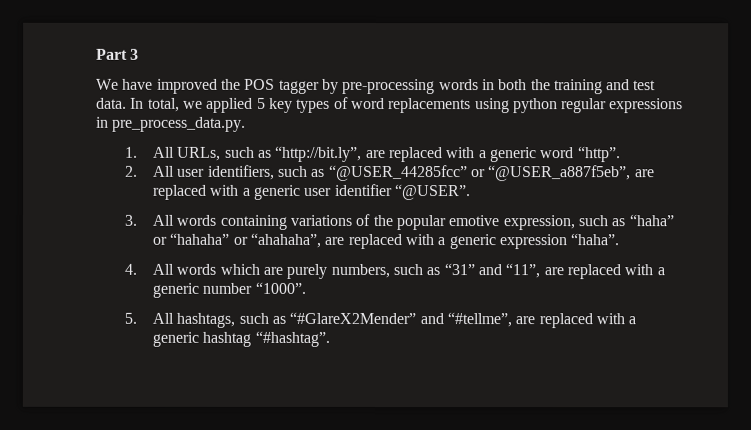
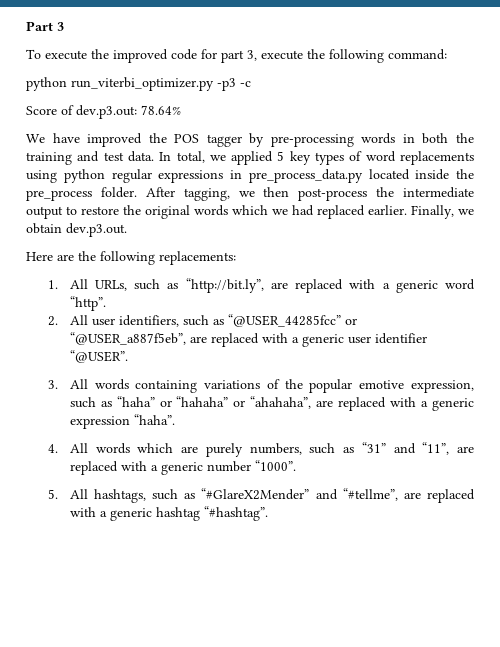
+ To execute the improved code for part 3, execute the following command:
+ python run_viterbi_optimizer.py -p3 -c
+ Score of dev.p3.out: 78.64%
- In total, we applied 5 key types of word replacements using python regular expressions in pre_process_data.py.
+ In total, we applied 5 key types of word replacements using python regular expressions in pre_process_data.py located inside the pre_process folder. After tagging, we then post-process the intermediate output to restore the original words which we had replaced earlier. Finally, we obtain dev.p3.out.
+ Here are the following replacements:

